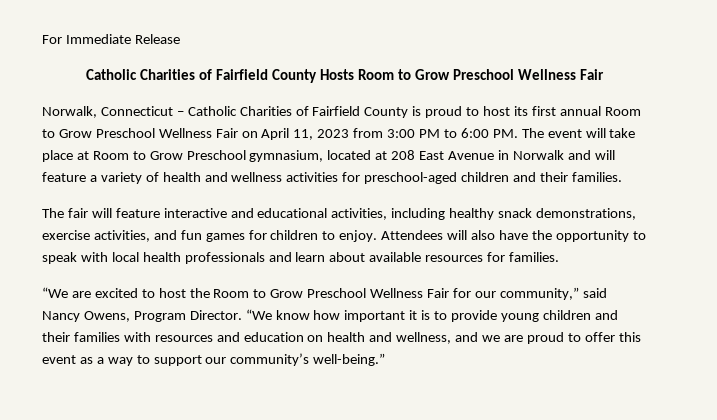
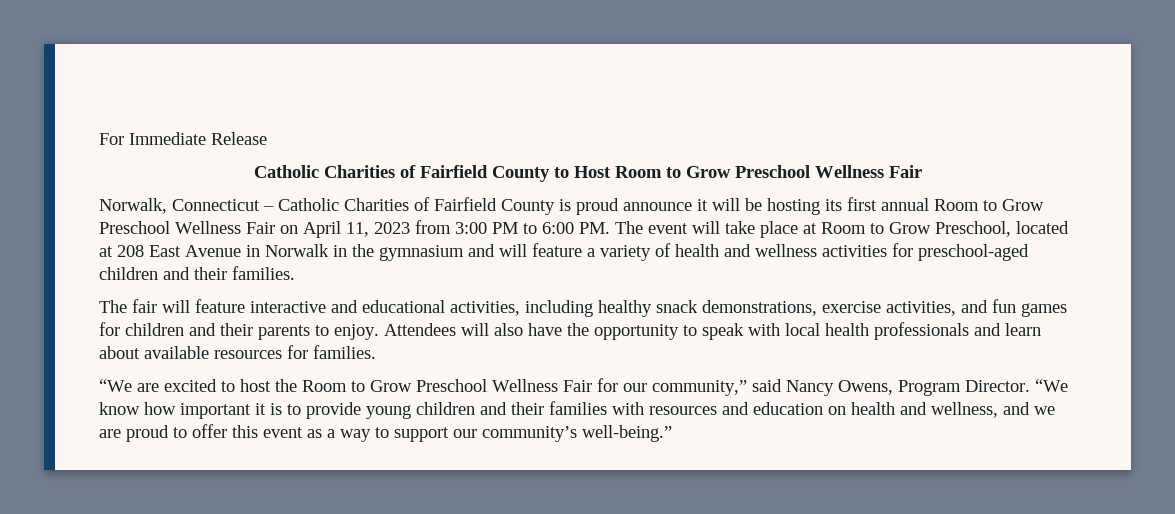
- Catholic Charities of Fairfield County Hosts Room to Grow Preschool Wellness Fair
+ Catholic Charities of Fairfield County to Host Room to Grow Preschool Wellness Fair
- Norwalk, Connecticut – Catholic Charities of Fairfield County is proud to host its first annual Room to Grow Preschool Wellness Fair on April 11, 2023 from 3:00 PM to 6:00 PM. The event will take place at Room to Grow Preschool gymnasium, located at 208 East Avenue in Norwalk and will feature a variety of health and wellness activities for preschool-aged children and their families.
+ Norwalk, Connecticut – Catholic Charities of Fairfield County is proud announce it will be hosting its first annual Room to Grow Preschool Wellness Fair on April 11, 2023 from 3:00 PM to 6:00 PM. The event will take place at Room to Grow Preschool, located at 208 East Avenue in Norwalk in the gymnasium and will feature a variety of health and wellness activities for preschool-aged children and their families.
- The fair will feature interactive and educational activities, including healthy snack demonstrations, exercise activities, and fun games for children to enjoy.
+ The fair will feature interactive and educational activities, including healthy snack demonstrations, exercise activities, and fun games for children and their parents to enjoy.

